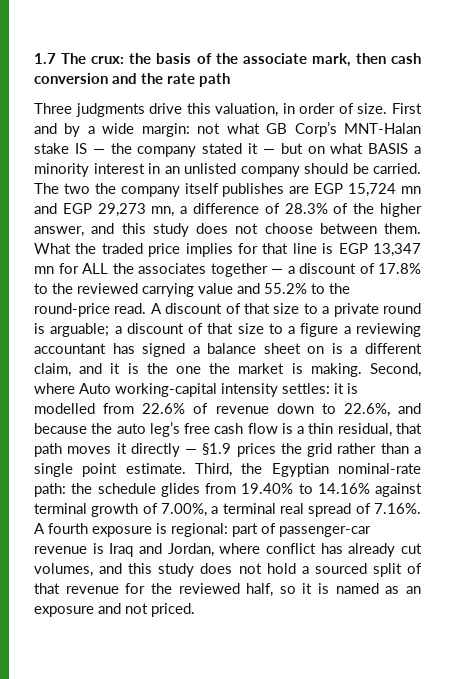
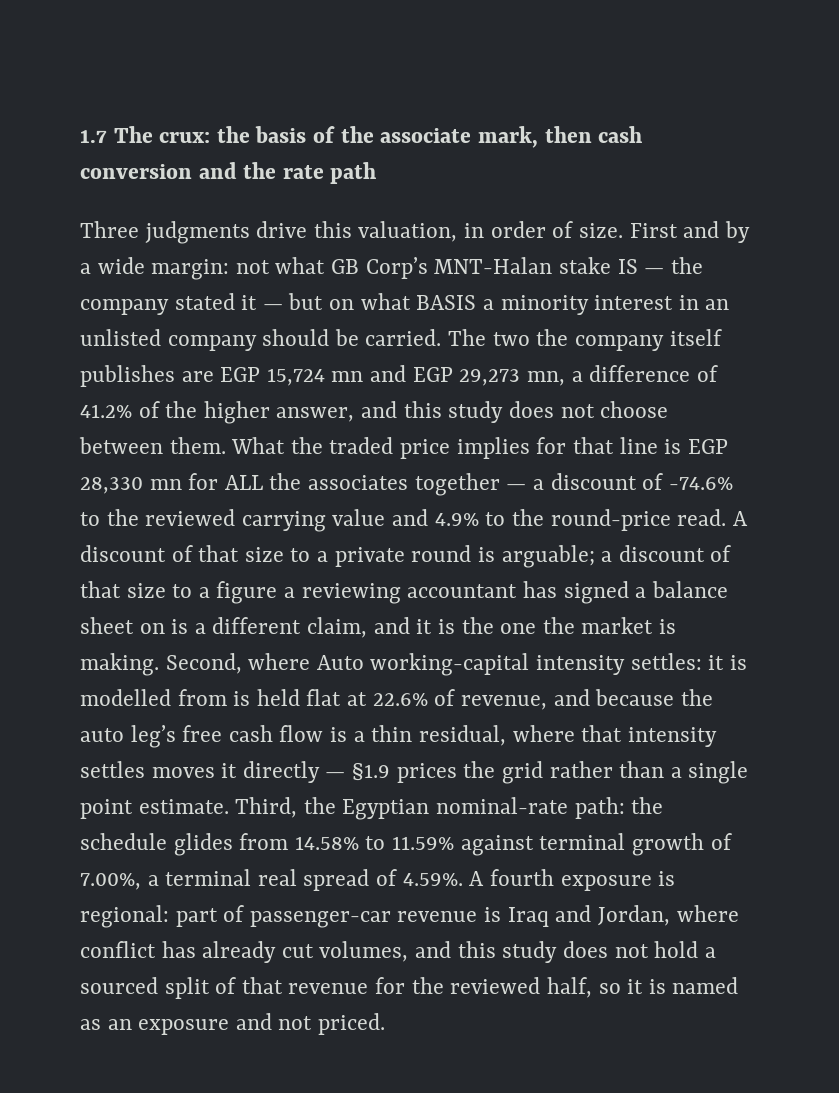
- The two the company itself publishes are EGP 15,724 mn and EGP 29,273 mn, a difference of 28.3% of the higher answer, and this study does not choose between them.
+ The two the company itself publishes are EGP 15,724 mn and EGP 29,273 mn, a difference of 41.2% of the higher answer, and this study does not choose between them.
- What the traded price implies for that line is EGP 13,347 mn for ALL the associates together — a discount of 17.8% to the reviewed carrying value and 55.2% to the round-price read.
+ What the traded price implies for that line is EGP 28,330 mn for ALL the associates together — a discount of -74.6% to the reviewed carrying value and 4.9% to the round-price read.
- Second, where Auto working-capital intensity settles: it is modelled from 22.6% of revenue down to 22.6%, and because the auto leg’s free cash flow is a thin residual, that path moves it directly — §1.9 prices the grid rather than a single point estimate.
+ Second, where Auto working-capital intensity settles: it is modelled from is held flat at 22.6% of revenue, and because the auto leg’s free cash flow is a thin residual, where that intensity settles moves it directly — §1.9 prices the grid rather than a single point estimate.
- the schedule glides from 19.40% to 14.16% against terminal growth of 7.00%, a terminal real spread of 7.16%. A fourth exposure is regional:
+ the schedule glides from 14.58% to 11.59% against terminal growth of 7.00%, a terminal real spread of 4.59%. A fourth exposure is regional:

